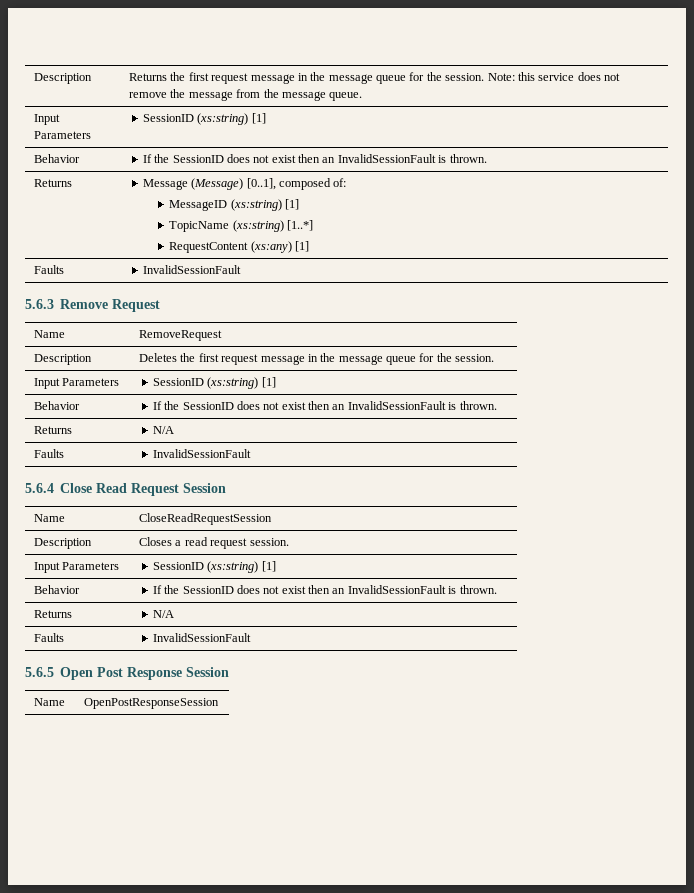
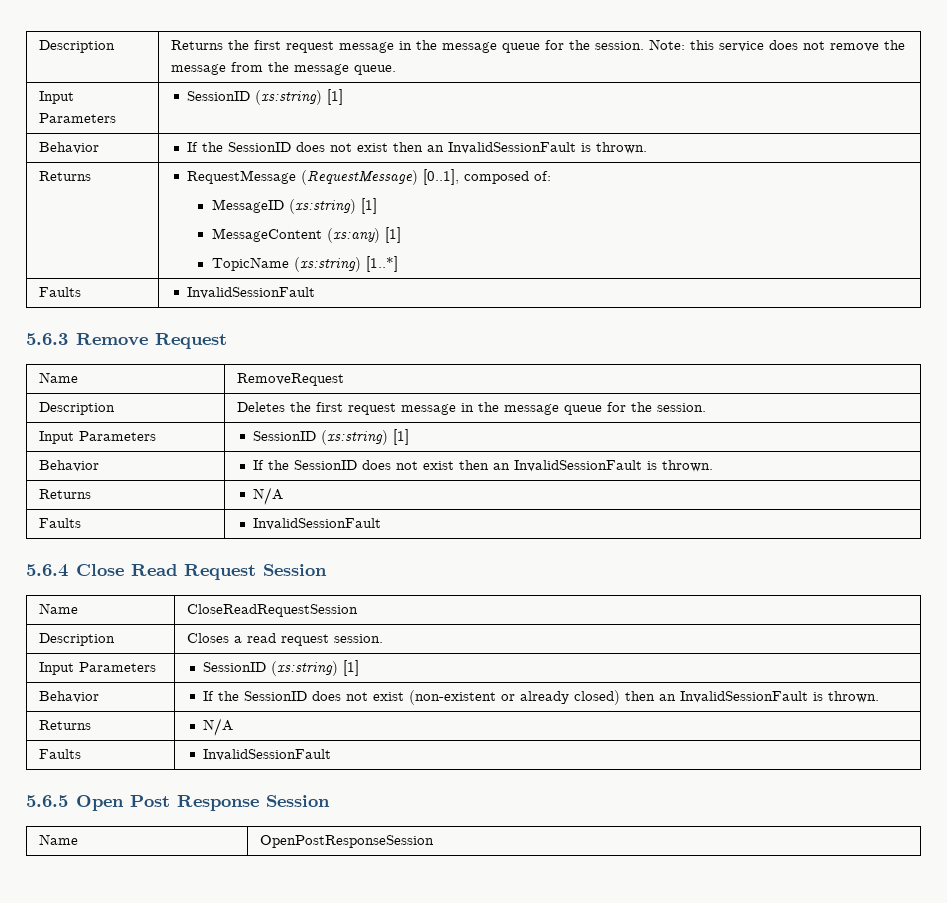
- Returns | Message (Message) [0..1], composed of:
+ Returns | RequestMessage (RequestMessage) [0..1], composed of:
  MessageID (xs:string) [1]
+ MessageContent (xs:any) [1]
  TopicName (xs:string) [1..*]
- RequestContent (xs:any) [1]
  Description | Closes a read request session.
  Input Parameters | SessionID (xs:string) [1]
- Behavior | If the SessionID does not exist then an InvalidSessionFault is thrown.
+ Behavior | If the SessionID does not exist (non-existent or already closed) then an InvalidSessionFault is thrown.

